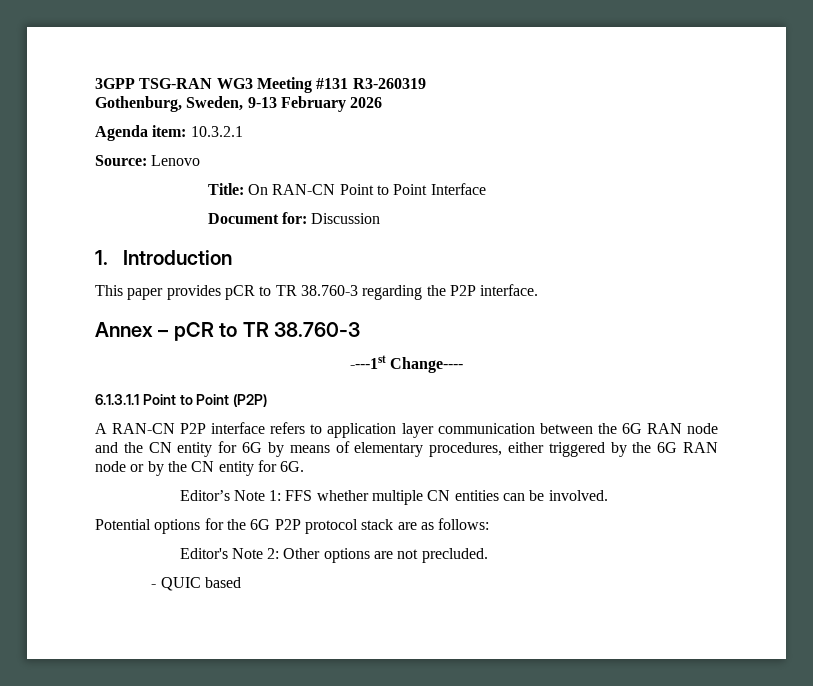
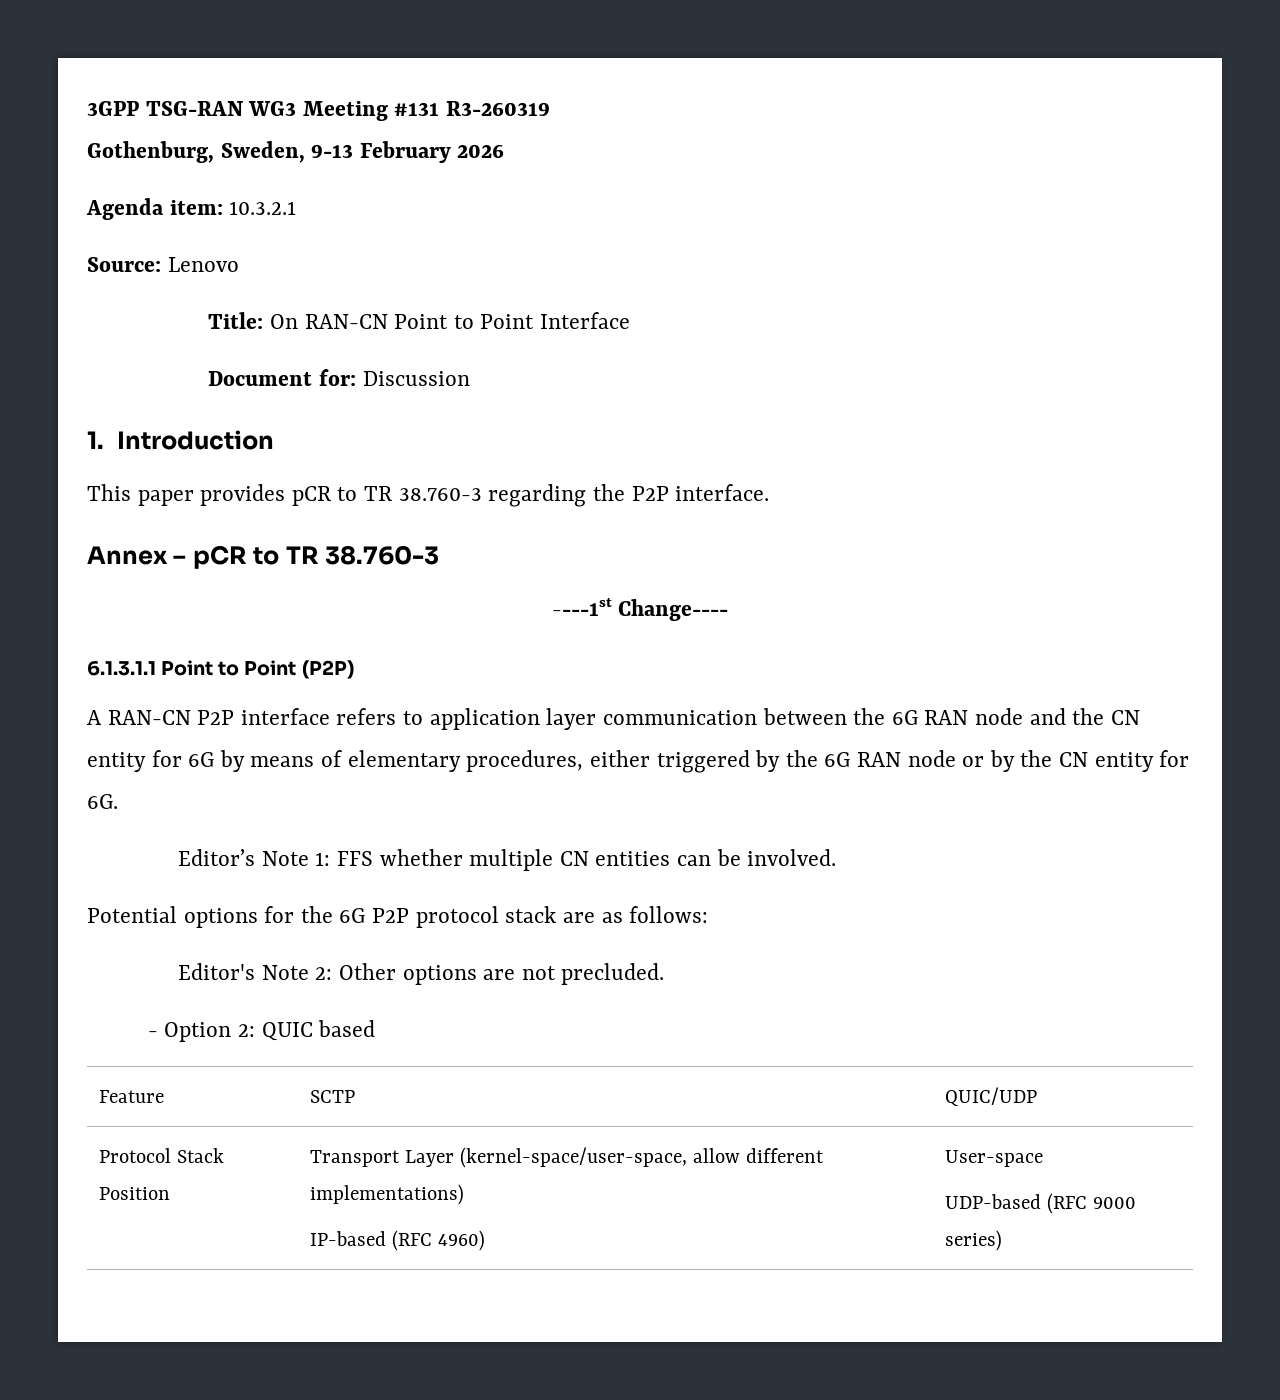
- - QUIC based
+ - Option 2: QUIC based
+ Feature | SCTP | QUIC/UDP
+ Protocol Stack Position | Transport Layer (kernel-space/user-space, allow different implementations)
+ IP-based (RFC 4960) | User-space
+ UDP-based (RFC 9000 series)

